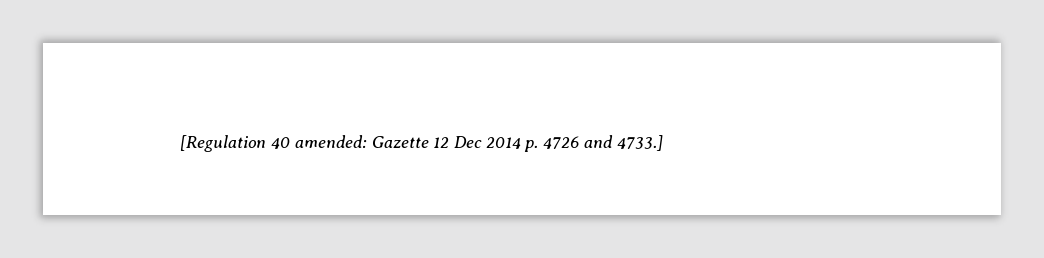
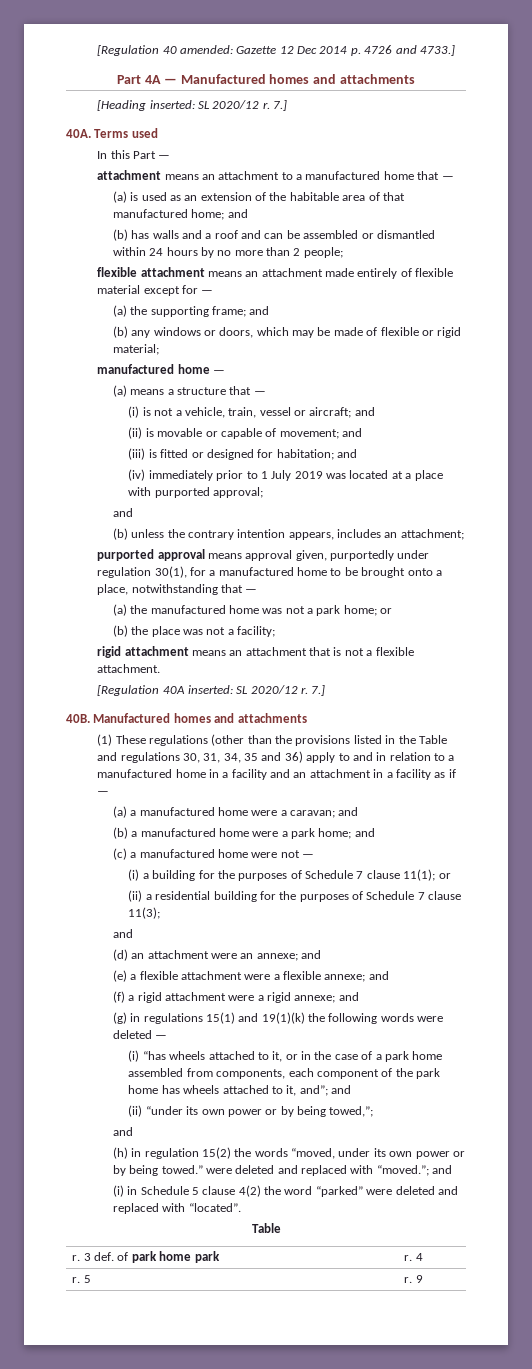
+ Part 4A — Manufactured homes and attachments
+ [Heading inserted: SL 2020/12 r. 7.]
+ 40A. Terms used
+ In this Part —
+ attachment means an attachment to a manufactured home that —
+ (a) is used as an extension of the habitable area of that manufactured home; and
+ (b) has walls and a roof and can be assembled or dismantled within 24 hours by no more than 2 people;
+ flexible attachment means an attachment made entirely of flexible material except for —
+ (a) the supporting frame; and
+ (b) any windows or doors, which may be made of flexible or rigid material;
+ manufactured home —
+ (a) means a structure that —
+ (i) is not a vehicle, train, vessel or aircraft; and
+ (ii) is movable or capable of movement; and
+ (iii) is fitted or designed for habitation; and
+ (iv) immediately prior to 1 July 2019 was located at a place with purported approval;
+ and
+ (b) unless the contrary intention appears, includes an attachment;
+ purported approval means approval given, purportedly under regulation 30(1), for a manufactured home to be brought onto a place, notwithstanding that —
+ (a) the manufactured home was not a park home; or
+ (b) the place was not a facility;
+ rigid attachment means an attachment that is not a flexible attachment.
+ [Regulation 40A inserted: SL 2020/12 r. 7.]
+ 40B. Manufactured homes and attachments
+ (1) These regulations (other than the provisions listed in the Table and regulations 30, 31, 34, 35 and 36) apply to and in relation to a manufactured home in a facility and an attachment in a facility as if —
+ (a) a manufactured home were a caravan; and
+ (b) a manufactured home were a park home; and
+ (c) a manufactured home were not —
+ (i) a building for the purposes of Schedule 7 clause 11(1); or
+ (ii) a residential building for the purposes of Schedule 7 clause 11(3);
+ and
+ (d) an attachment were an annexe; and
+ (e) a flexible attachment were a flexible annexe; and
+ (f) a rigid attachment were a rigid annexe; and
+ (g) in regulations 15(1) and 19(1)(k) the following words were deleted —
+ (i) “has wheels attached to it, or in the case of a park home assembled from components, each component of the park home has wheels attached to it, and”; and
+ (ii) “under its own power or by being towed,”;
+ and
+ (h) in regulation 15(2) the words “moved, under its own power or by being towed.” were deleted and replaced with “moved.”; and
+ (i) in Schedule 5 clause 4(2) the word “parked” were deleted and replaced with “located”.
+ Table
+ r. 3 def. of park home park | r. 4
+ r. 5 | r. 9

